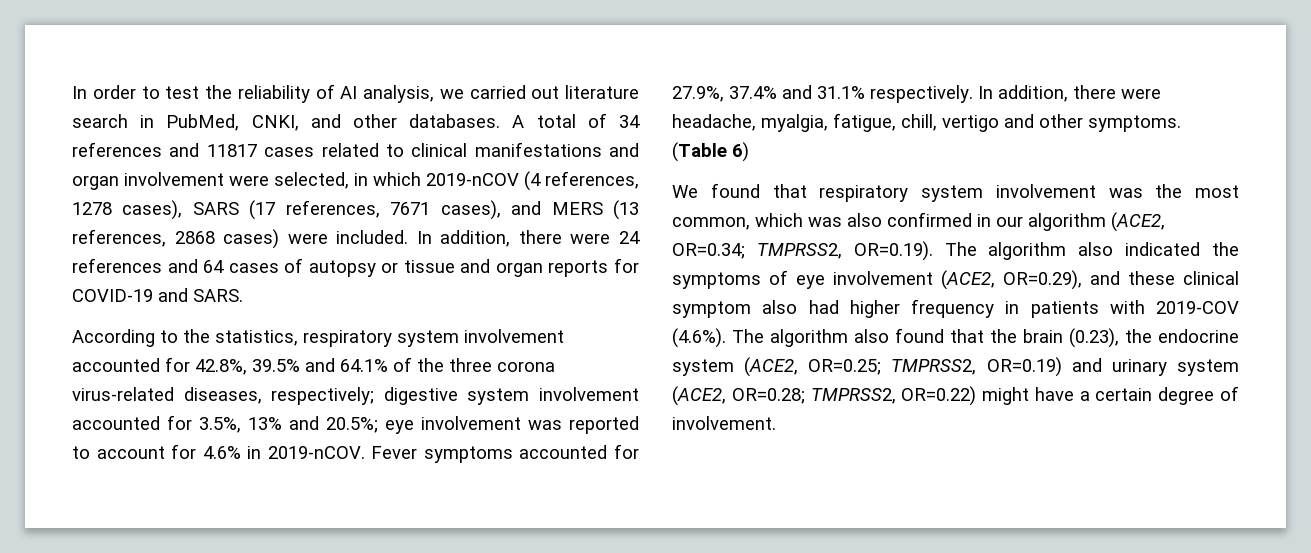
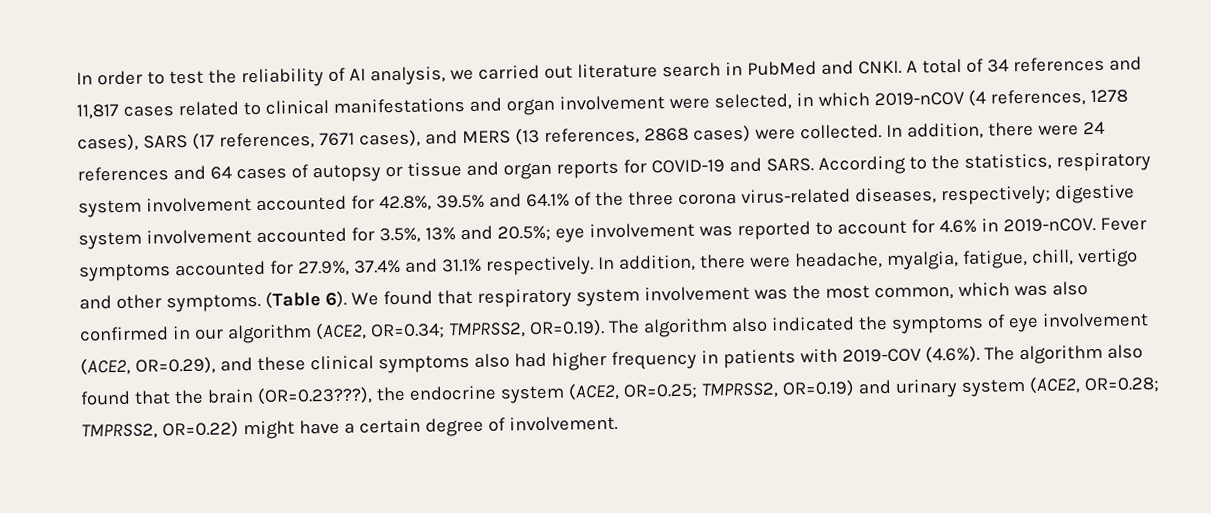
- In order to test the reliability of AI analysis, we carried out literature search in PubMed, CNKI, and other databases.
+ In order to test the reliability of AI analysis, we carried out literature search in PubMed and CNKI.
- A total of 34 references and 11817 cases related to clinical manifestations and organ involvement were selected, in which 2019-nCOV (4 references, 1278 cases), SARS (17 references, 7671 cases), and MERS (13 references, 2868 cases) were included.
+ A total of 34 references and 11,817 cases related to clinical manifestations and organ involvement were selected, in which 2019-nCOV (4 references, 1278 cases), SARS (17 references, 7671 cases), and MERS (13 references, 2868 cases) were collected.
- In addition, there were 24 references and 64 cases of autopsy or tissue and organ reports for COVID-19 and SARS.
- According to the statistics, respiratory system involvement accounted for 42.8%, 39.5% and 64.1% of the three corona virus-related diseases, respectively; digestive system involvement accounted for 3.5%, 13% and 20.5%; eye involvement was reported to account for 4.6% in 2019-nCOV.
+ In addition, there were 24 references and 64 cases of autopsy or tissue and organ reports for COVID-19 and SARS. According to the statistics, respiratory system involvement accounted for 42.8%, 39.5% and 64.1% of the three corona virus-related diseases, respectively; digestive system involvement accounted for 3.5%, 13% and 20.5%; eye involvement was reported to account for 4.6% in 2019-nCOV.
- (Table 6)
- We found that respiratory system involvement was the most common, which was also confirmed in our algorithm (ACE2, OR=0.34;
+ (Table 6). We found that respiratory system involvement was the most common, which was also confirmed in our algorithm (ACE2, OR=0.34;
- TMPRSS2, OR=0.19). The algorithm also indicated the symptoms of eye involvement (ACE2, OR=0.29), and these clinical symptom also had higher frequency in patients with 2019-COV (4.6%). The algorithm also found that the brain (0.23), the endocrine system (ACE2, OR=0.25;
+ TMPRSS2, OR=0.19). The algorithm also indicated the symptoms of eye involvement (ACE2, OR=0.29), and these clinical symptoms also had higher frequency in patients with 2019-COV (4.6%). The algorithm also found that the brain (OR=0.23???), the endocrine system (ACE2, OR=0.25;

